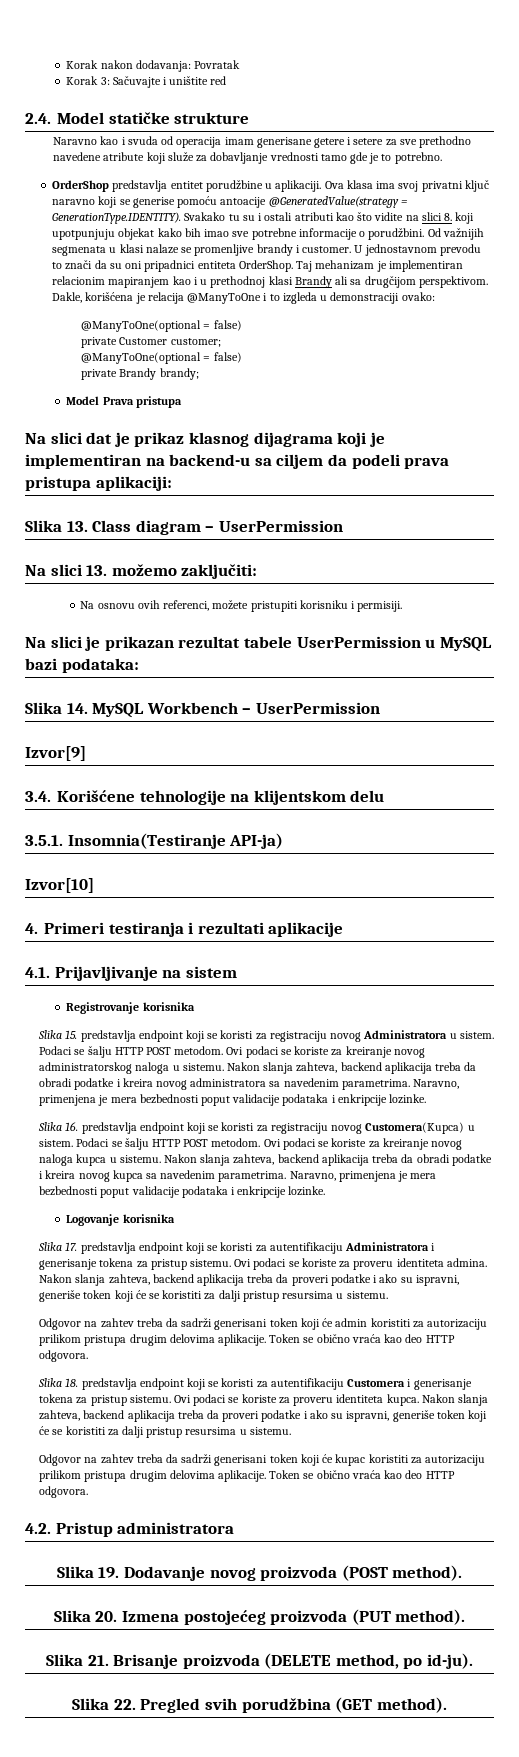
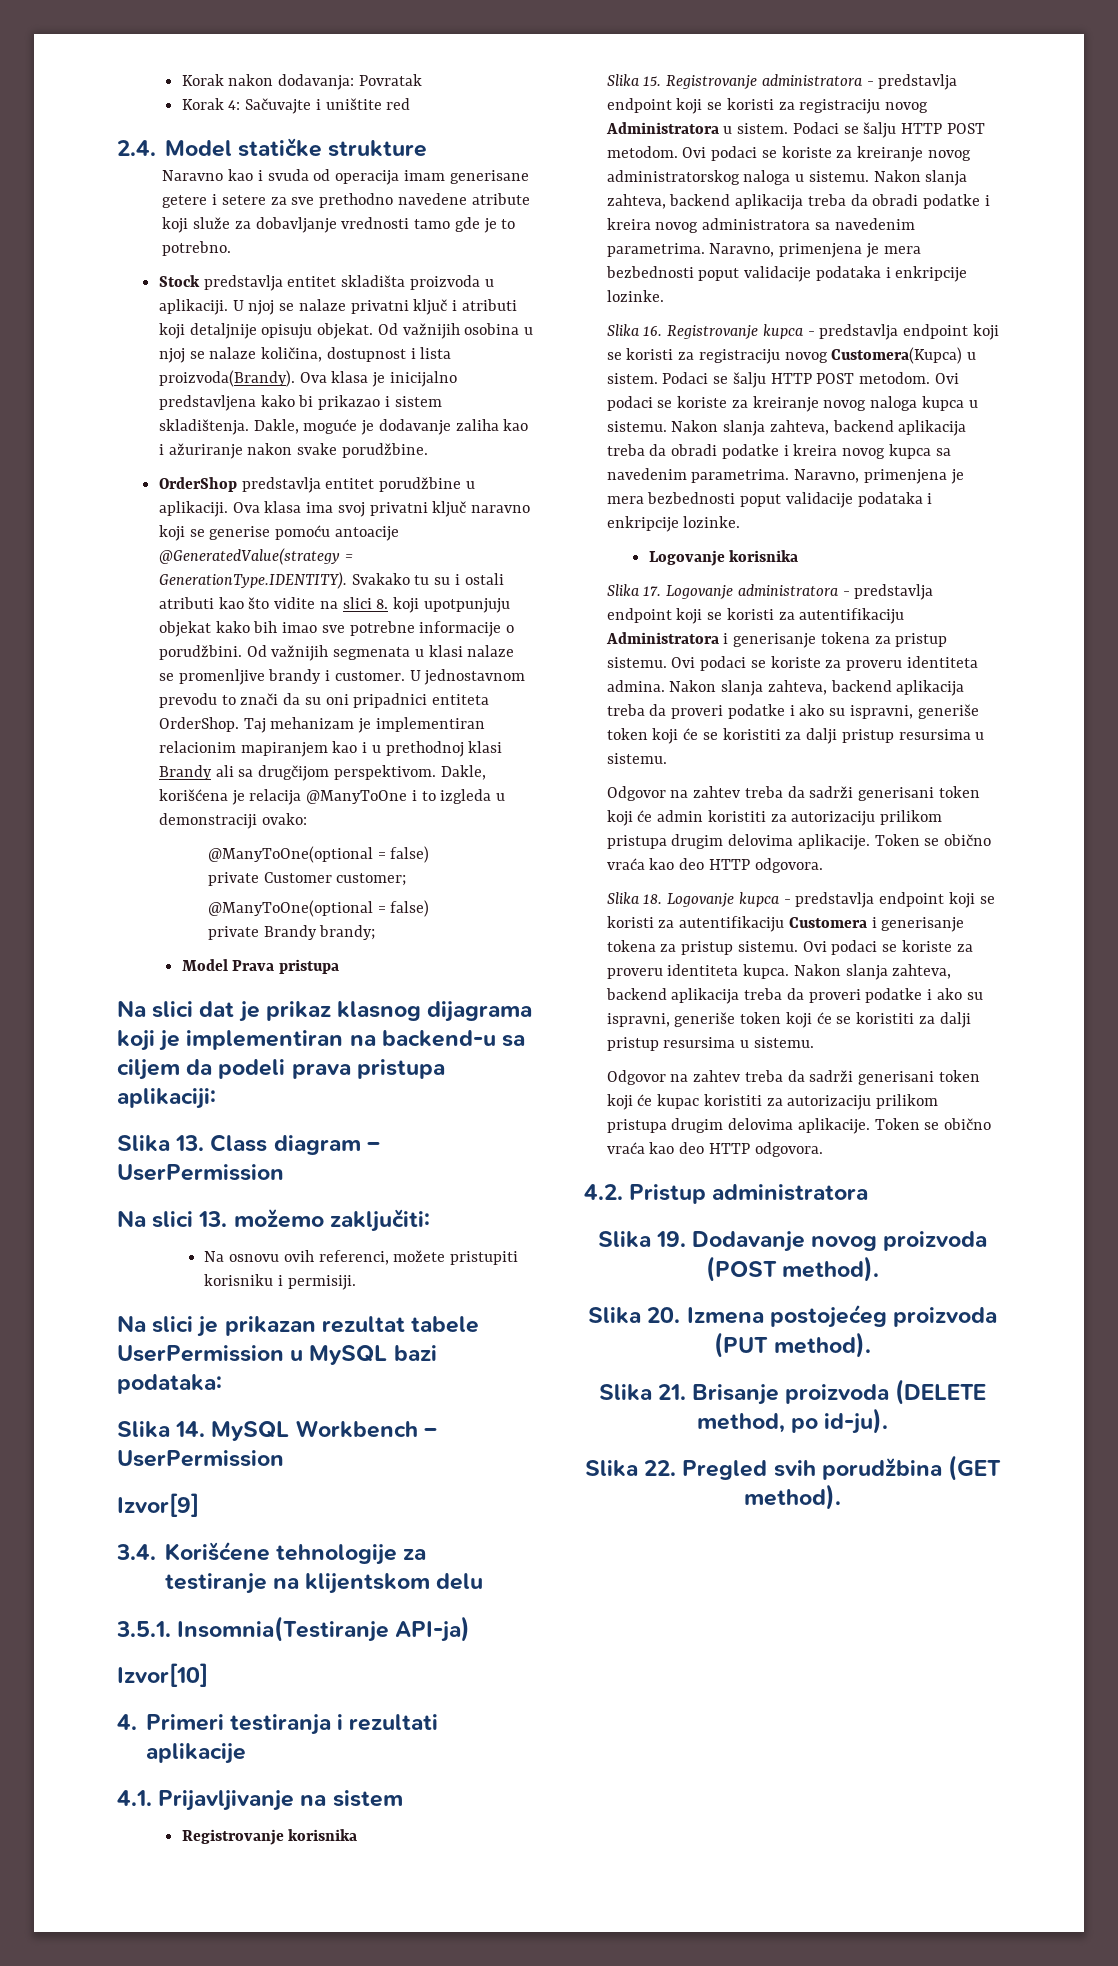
- Korak 3: Sačuvajte i uništite red
+ Korak 4: Sačuvajte i uništite red
+ Stock predstavlja entitet skladišta proizvoda u aplikaciji. U njoj se nalaze privatni ključ i atributi koji detaljnije opisuju objekat. Od važnijih osobina u njoj se nalaze količina, dostupnost i lista proizvoda(Brandy). Ova klasa je inicijalno predstavljena kako bi prikazao i sistem skladištenja. Dakle, moguće je dodavanje zaliha kao i ažuriranje nakon svake porudžbine.
- 3.4. Korišćene tehnologije na klijentskom delu
+ 3.4. Korišćene tehnologije za testiranje na klijentskom delu
- Slika 15. predstavlja endpoint koji se koristi za registraciju novog Administratora u sistem.
+ Slika 15. Registrovanje administratora - predstavlja endpoint koji se koristi za registraciju novog Administratora u sistem.
- Slika 16. predstavlja endpoint koji se koristi za registraciju novog Customera(Kupca) u sistem.
+ Slika 16. Registrovanje kupca - predstavlja endpoint koji se koristi za registraciju novog Customera(Kupca) u sistem.
- Slika 17. predstavlja endpoint koji se koristi za autentifikaciju Administratora i generisanje tokena za pristup sistemu.
+ Slika 17. Logovanje administratora - predstavlja endpoint koji se koristi za autentifikaciju Administratora i generisanje tokena za pristup sistemu.
- Slika 18. predstavlja endpoint koji se koristi za autentifikaciju Customera i generisanje tokena za pristup sistemu.
+ Slika 18. Logovanje kupca - predstavlja endpoint koji se koristi za autentifikaciju Customera i generisanje tokena za pristup sistemu.

